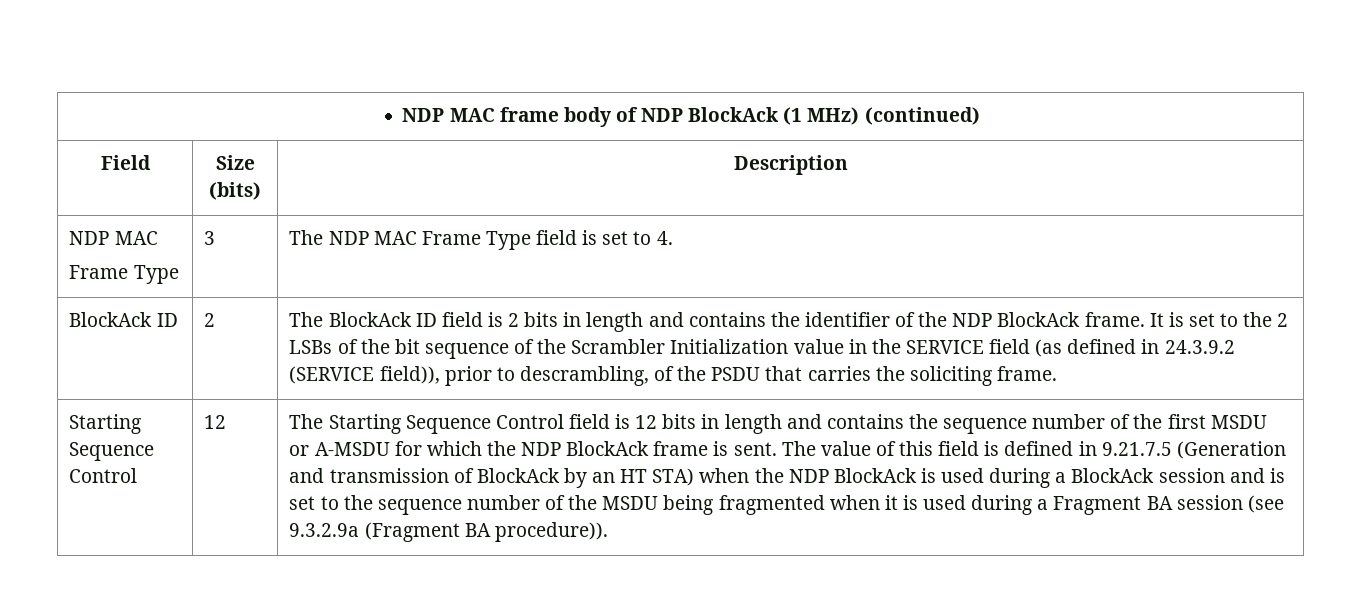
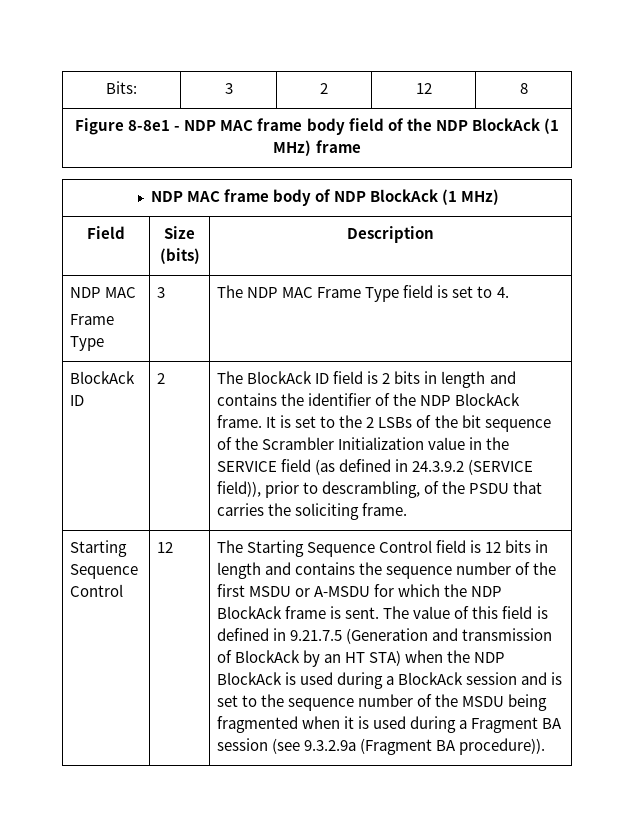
+ Bits: | 3 | 2 | 12 | 8
+ Figure 8-8e1 - NDP MAC frame body field of the NDP BlockAck (1 MHz) frame
- NDP MAC frame body of NDP BlockAck (1 MHz) (continued)
+ NDP MAC frame body of NDP BlockAck (1 MHz)

